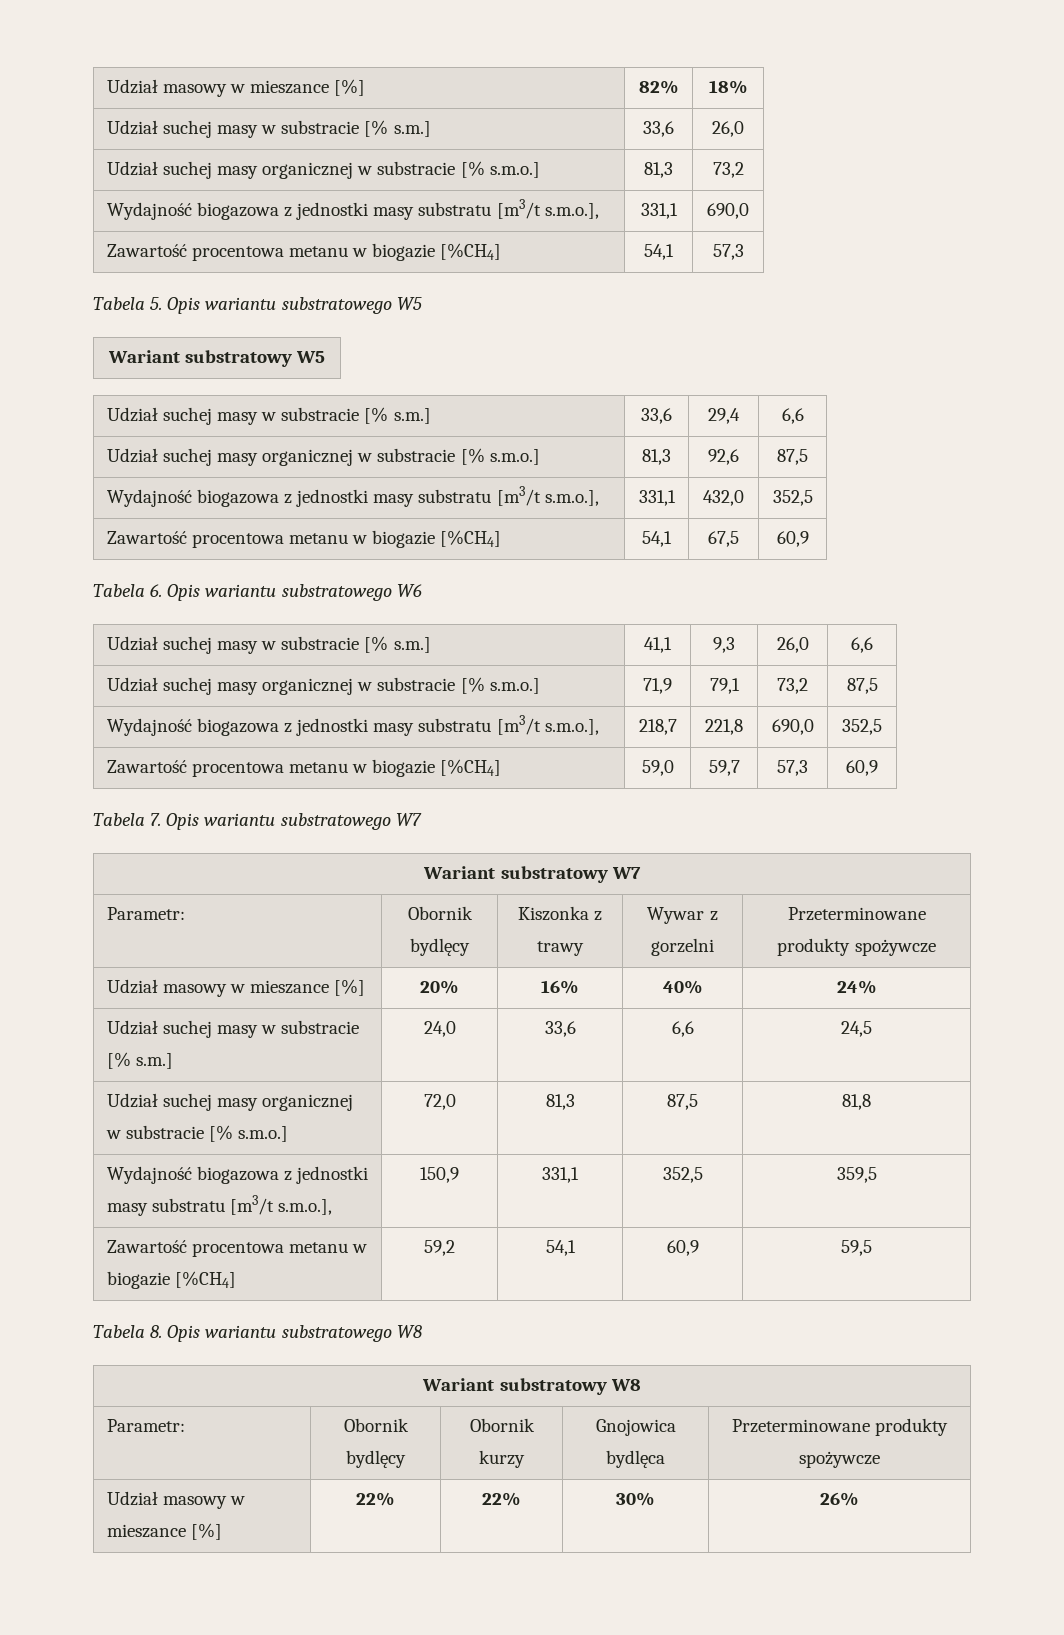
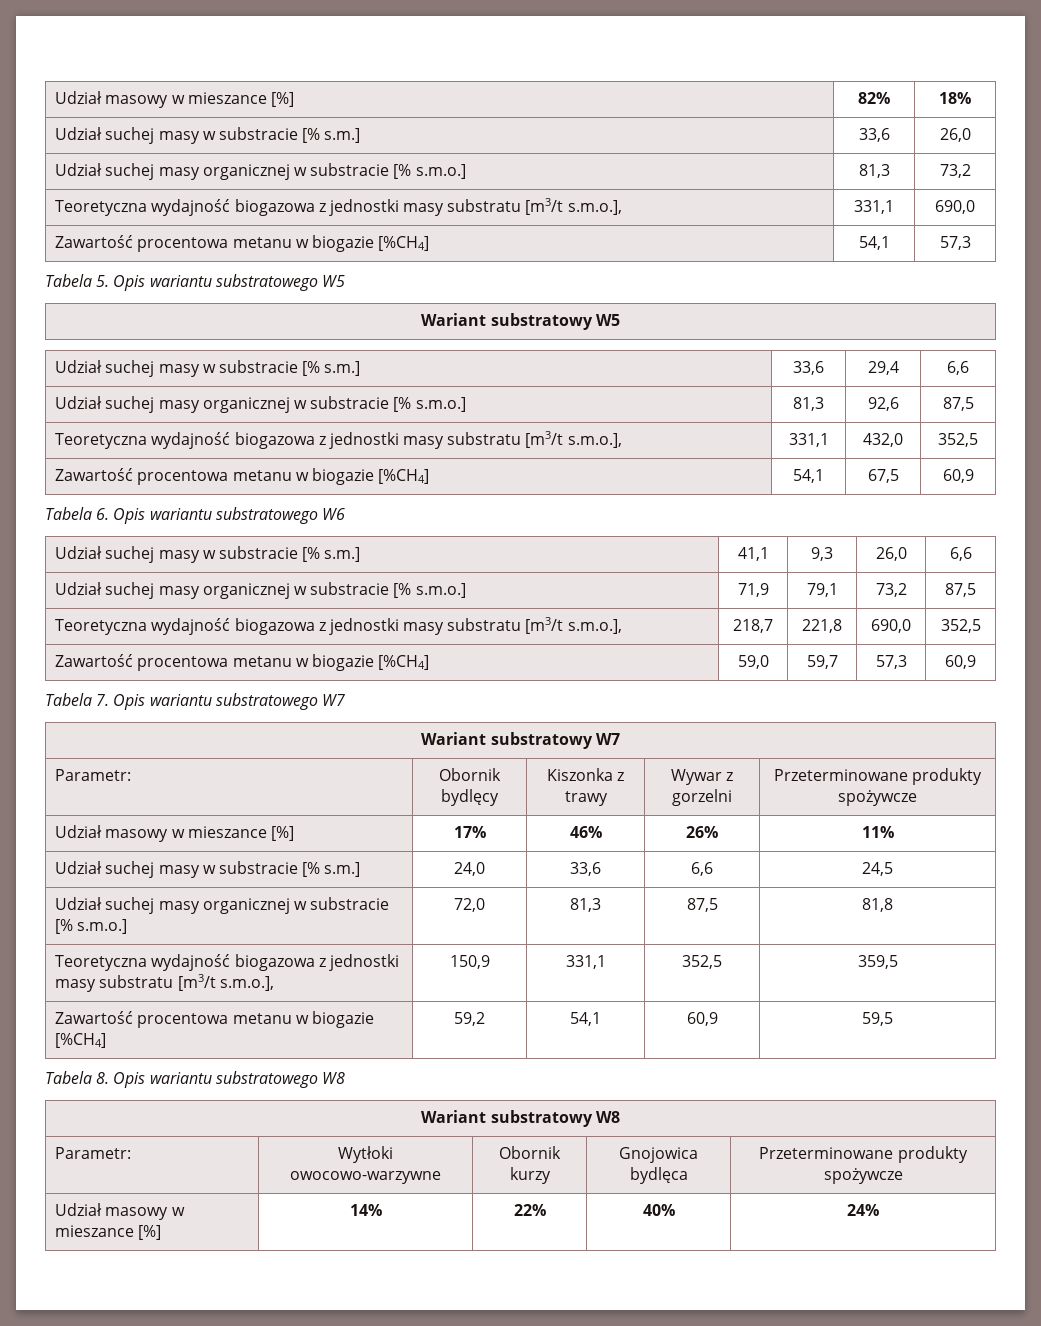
- Wydajność biogazowa z jednostki masy substratu [m3/t s.m.o.], | 331,1 | 690,0
+ Teoretyczna wydajność biogazowa z jednostki masy substratu [m3/t s.m.o.], | 331,1 | 690,0
- Wydajność biogazowa z jednostki masy substratu [m3/t s.m.o.], | 331,1 | 432,0 | 352,5
+ Teoretyczna wydajność biogazowa z jednostki masy substratu [m3/t s.m.o.], | 331,1 | 432,0 | 352,5
- Wydajność biogazowa z jednostki masy substratu [m3/t s.m.o.], | 218,7 | 221,8 | 690,0 | 352,5
+ Teoretyczna wydajność biogazowa z jednostki masy substratu [m3/t s.m.o.], | 218,7 | 221,8 | 690,0 | 352,5
- Udział masowy w mieszance [%] | 20% | 16% | 40% | 24%
+ Udział masowy w mieszance [%] | 17% | 46% | 26% | 11%
- Wydajność biogazowa z jednostki masy substratu [m3/t s.m.o.], | 150,9 | 331,1 | 352,5 | 359,5
+ Teoretyczna wydajność biogazowa z jednostki masy substratu [m3/t s.m.o.], | 150,9 | 331,1 | 352,5 | 359,5
- Parametr: | Obornik bydlęcy | Obornik kurzy | Gnojowica bydlęca | Przeterminowane produkty spożywcze
+ Parametr: | Wytłoki owocowo-warzywne | Obornik kurzy | Gnojowica bydlęca | Przeterminowane produkty spożywcze
- Udział masowy w mieszance [%] | 22% | 22% | 30% | 26%
+ Udział masowy w mieszance [%] | 14% | 22% | 40% | 24%

